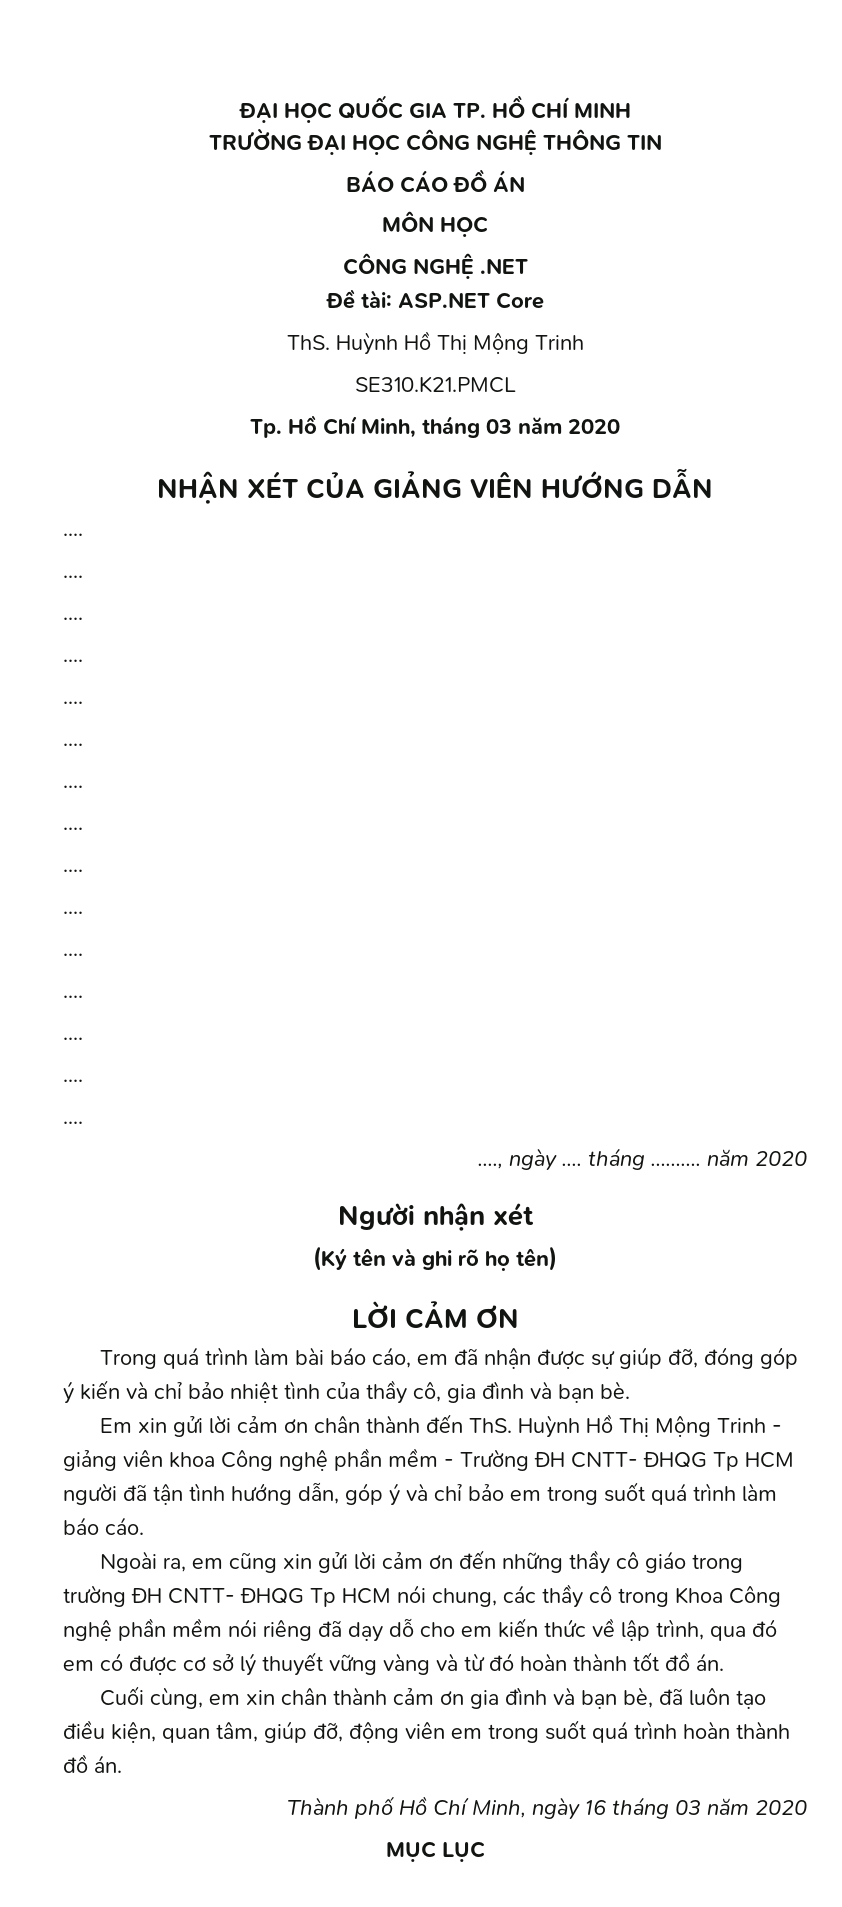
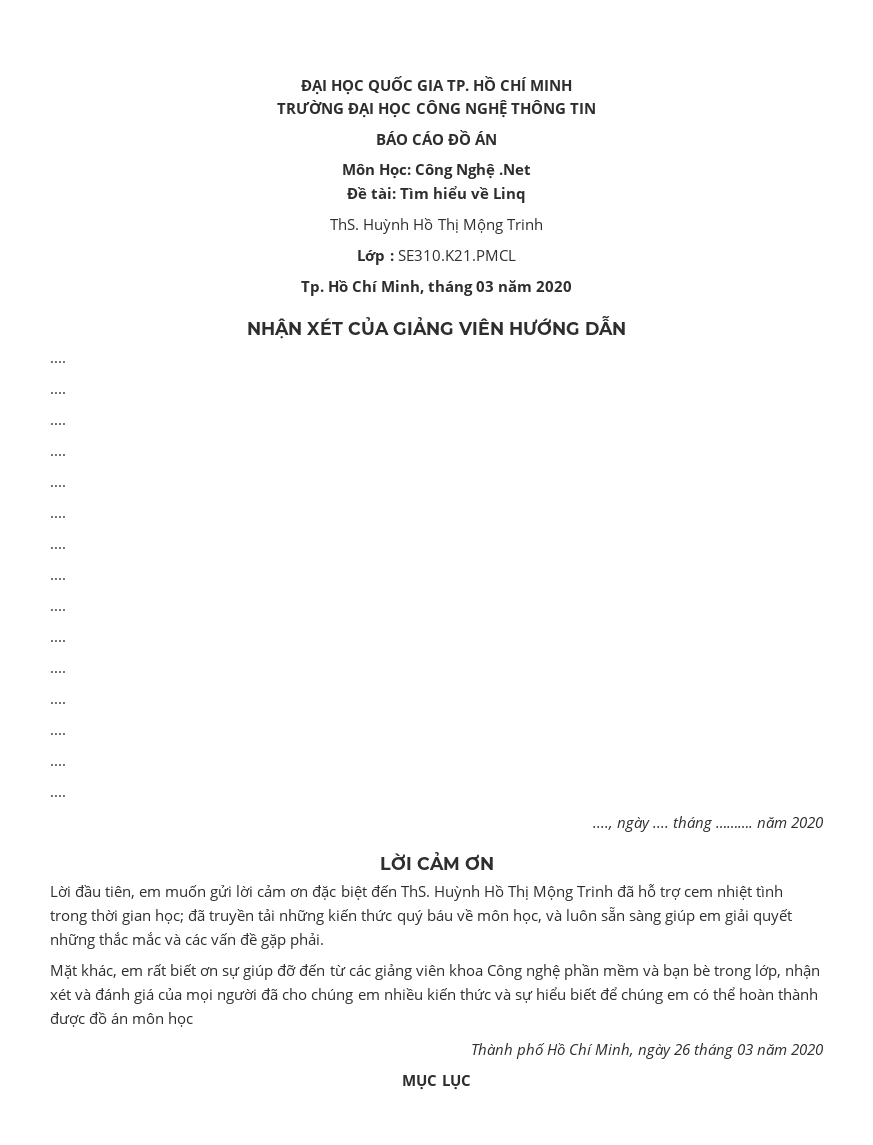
- MÔN HỌC
- CÔNG NGHỆ .NET
- Đề tài: ASP.NET Core
+ Môn Học: Công Nghệ .Net
+ Đề tài: Tìm hiểu về Linq
- SE310.K21.PMCL
+ Lớp : SE310.K21.PMCL
- Người nhận xét
- (Ký tên và ghi rõ họ tên)
  LỜI CẢM ƠN
- Trong quá trình làm bài báo cáo, em đã nhận được sự giúp đỡ, đóng góp ý kiến và chỉ bảo nhiệt tình của thầy cô, gia đình và bạn bè.
- Em xin gửi lời cảm ơn chân thành đến ThS. Huỳnh Hồ Thị Mộng Trinh - giảng viên khoa Công nghệ phần mềm - Trường ĐH CNTT- ĐHQG Tp HCM người đã tận tình hướng dẫn, góp ý và chỉ bảo em trong suốt quá trình làm báo cáo.
- Ngoài ra, em cũng xin gửi lời cảm ơn đến những thầy cô giáo trong trường ĐH CNTT- ĐHQG Tp HCM nói chung, các thầy cô trong Khoa Công nghệ phần mềm nói riêng đã dạy dỗ cho em kiến thức về lập trình, qua đó em có được cơ sở lý thuyết vững vàng và từ đó hoàn thành tốt đồ án.
- Cuối cùng, em xin chân thành cảm ơn gia đình và bạn bè, đã luôn tạo điều kiện, quan tâm, giúp đỡ, động viên em trong suốt quá trình hoàn thành đồ án.
+ Lời đầu tiên, em muốn gửi lời cảm ơn đặc biệt đến ThS. Huỳnh Hồ Thị Mộng Trinh đã hỗ trợ cem nhiệt tình trong thời gian học; đã truyền tải những kiến thức quý báu về môn học, và luôn sẵn sàng giúp em giải quyết những thắc mắc và các vấn đề gặp phải.
+ Mặt khác, em rất biết ơn sự giúp đỡ đến từ các giảng viên khoa Công nghệ phần mềm và bạn bè trong lớp, nhận xét và đánh giá của mọi người đã cho chúng em nhiều kiến thức và sự hiểu biết để chúng em có thể hoàn thành được đồ án môn học
- Thành phố Hồ Chí Minh, ngày 16 tháng 03 năm 2020
+ Thành phố Hồ Chí Minh, ngày 26 tháng 03 năm 2020

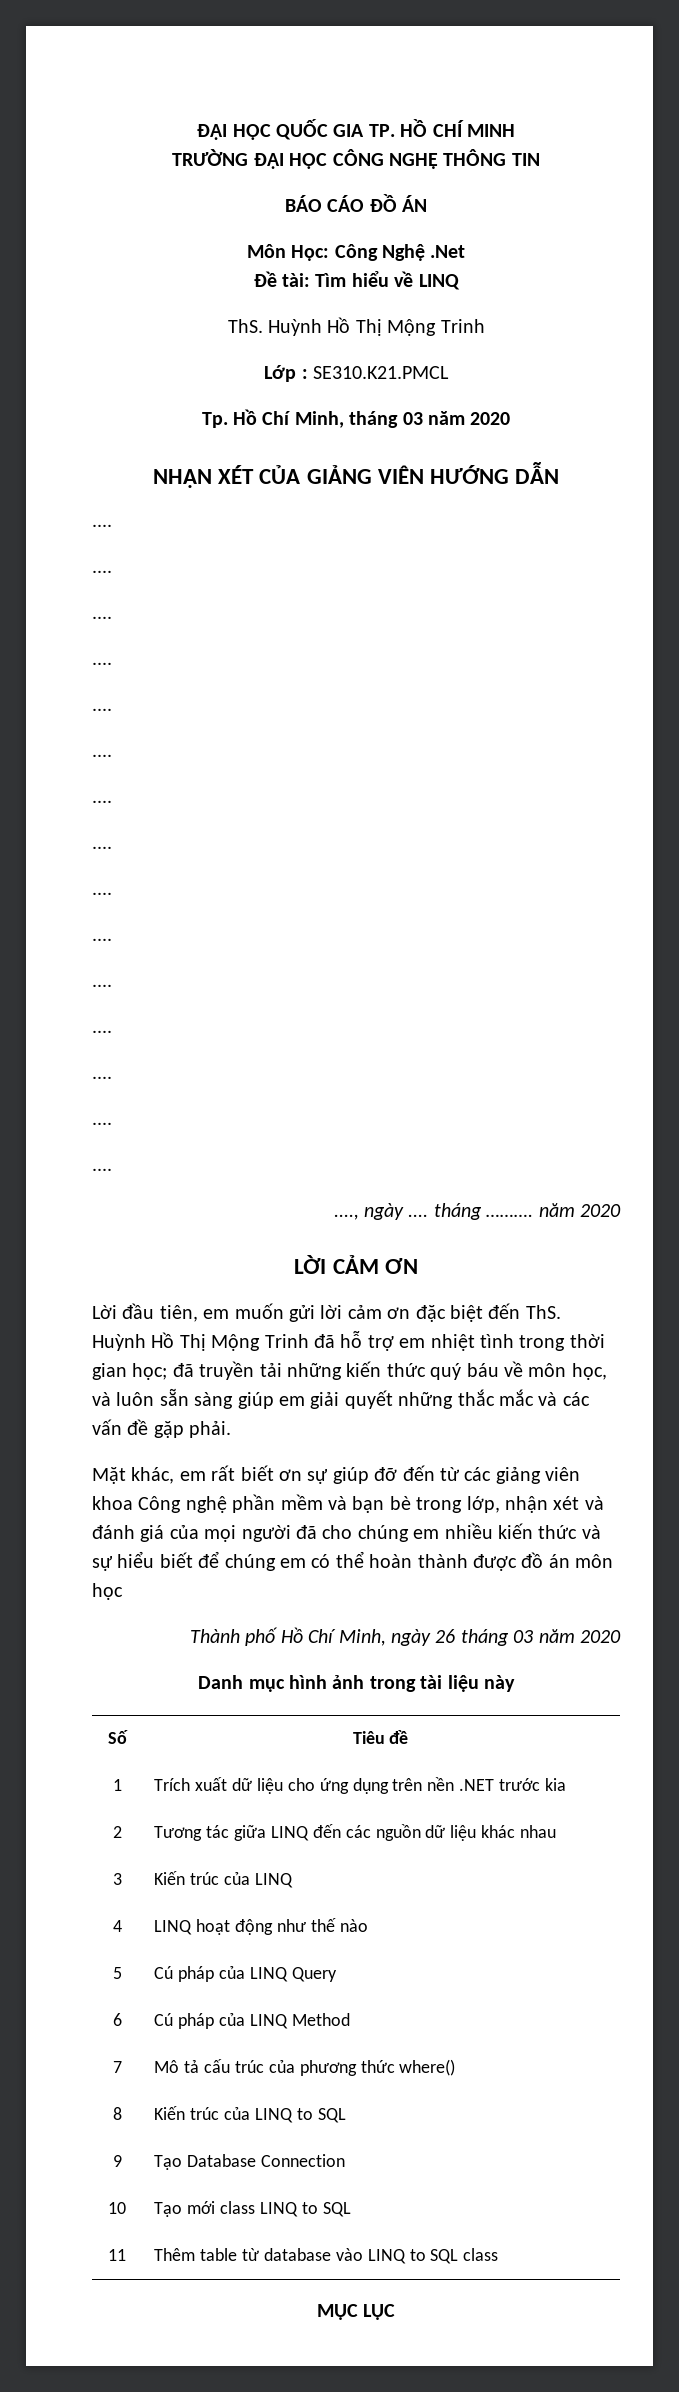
- Đề tài: Tìm hiểu về Linq
+ Đề tài: Tìm hiểu về LINQ
- Lời đầu tiên, em muốn gửi lời cảm ơn đặc biệt đến ThS. Huỳnh Hồ Thị Mộng Trinh đã hỗ trợ cem nhiệt tình trong thời gian học; đã truyền tải những kiến thức quý báu về môn học, và luôn sẵn sàng giúp em giải quyết những thắc mắc và các vấn đề gặp phải.
+ Lời đầu tiên, em muốn gửi lời cảm ơn đặc biệt đến ThS. Huỳnh Hồ Thị Mộng Trinh đã hỗ trợ em nhiệt tình trong thời gian học; đã truyền tải những kiến thức quý báu về môn học, và luôn sẵn sàng giúp em giải quyết những thắc mắc và các vấn đề gặp phải.
+ Danh mục hình ảnh trong tài liệu này
+ Số | Tiêu đề
+ 1 | Trích xuất dữ liệu cho ứng dụng trên nền .NET trước kia
+ 2 | Tương tác giữa LINQ đến các nguồn dữ liệu khác nhau
+ 3 | Kiến trúc của LINQ
+ 4 | LINQ hoạt động như thế nào
+ 5 | Cú pháp của LINQ Query
+ 6 | Cú pháp của LINQ Method
+ 7 | Mô tả cấu trúc của phương thức where()
+ 8 | Kiến trúc của LINQ to SQL
+ 9 | Tạo Database Connection
+ 10 | Tạo mới class LINQ to SQL
+ 11 | Thêm table từ database vào LINQ to SQL class

